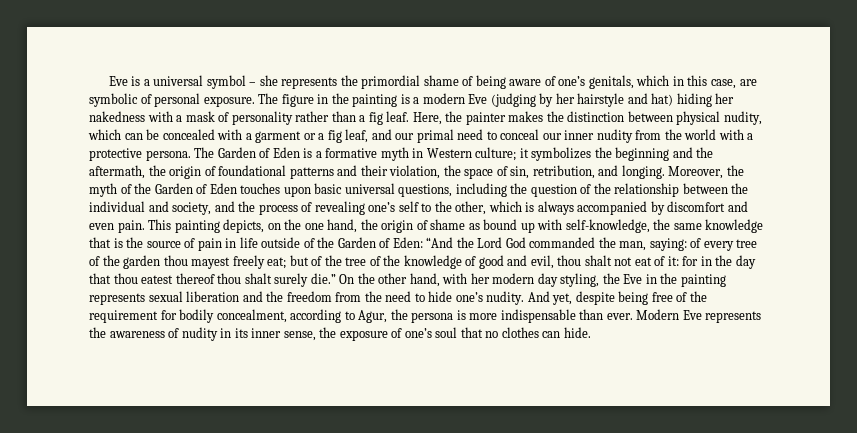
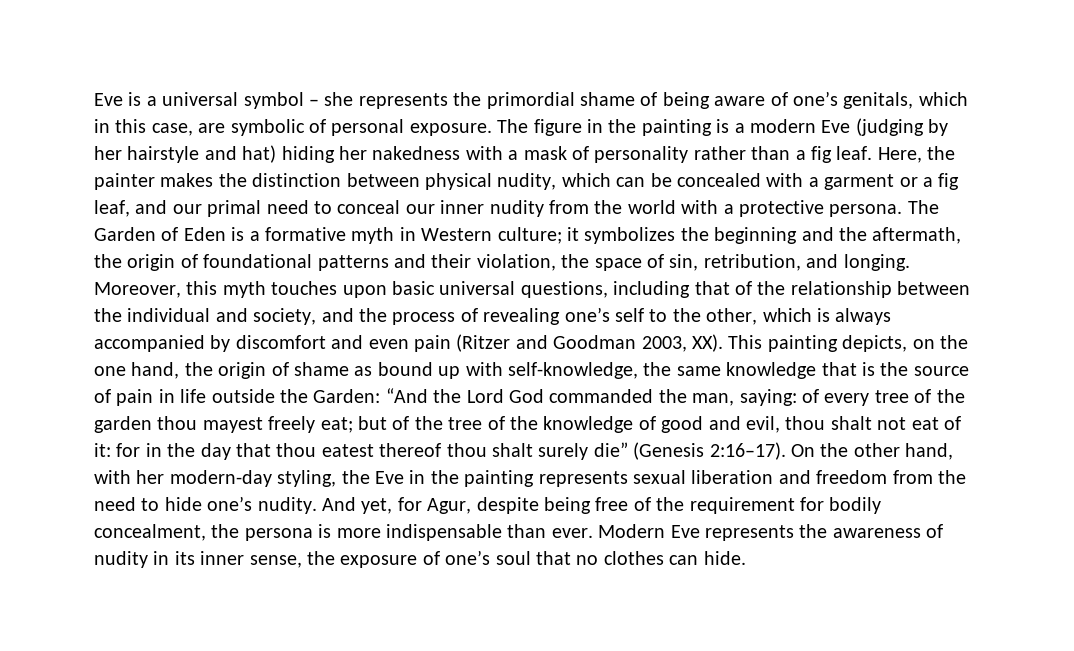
- Moreover, the myth of the Garden of Eden touches upon basic universal questions, including the question of the relationship between the individual and society, and the process of revealing one’s self to the other, which is always accompanied by discomfort and even pain. This painting depicts, on the one hand, the origin of shame as bound up with self-knowledge, the same knowledge that is the source of pain in life outside of the Garden of Eden:
+ Moreover, this myth touches upon basic universal questions, including that of the relationship between the individual and society, and the process of revealing one’s self to the other, which is always accompanied by discomfort and even pain (Ritzer and Goodman 2003, XX). This painting depicts, on the one hand, the origin of shame as bound up with self-knowledge, the same knowledge that is the source of pain in life outside the Garden:
- for in the day that thou eatest thereof thou shalt surely die.”
+ for in the day that thou eatest thereof thou shalt surely die” (Genesis 2:16–17).
- On the other hand, with her modern day styling, the Eve in the painting represents sexual liberation and the freedom from the need to hide one’s nudity.
+ On the other hand, with her modern-day styling, the Eve in the painting represents sexual liberation and freedom from the need to hide one’s nudity.
- And yet, despite being free of the requirement for bodily concealment, according to Agur, the persona is more indispensable than ever.
+ And yet, for Agur, despite being free of the requirement for bodily concealment, the persona is more indispensable than ever.

